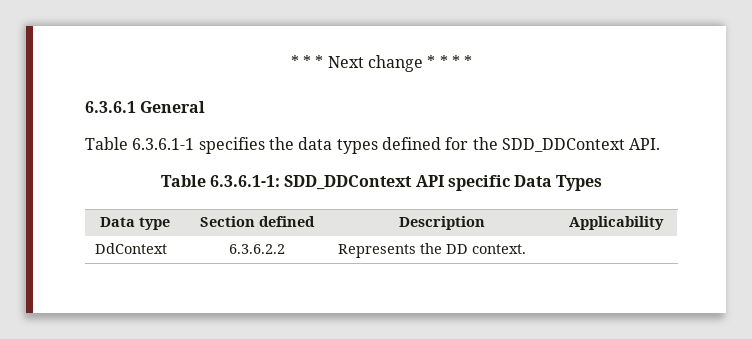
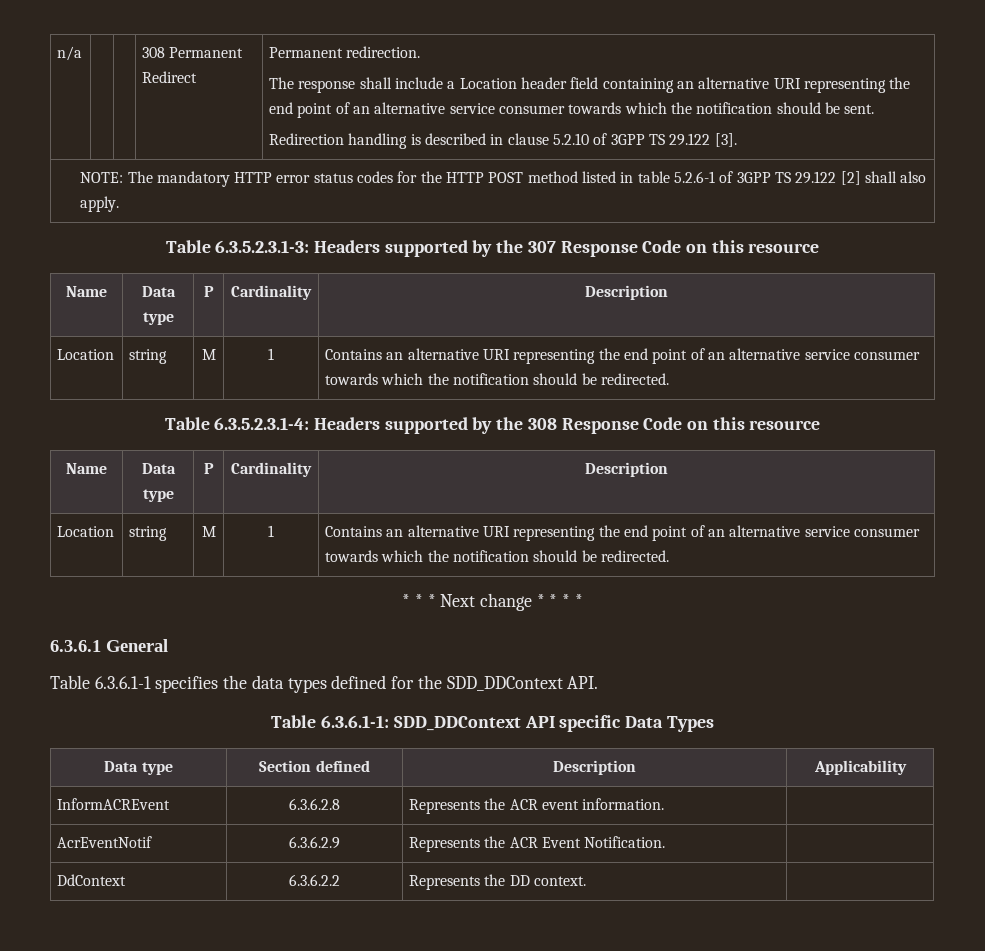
+ n/a | | | 308 Permanent Redirect | Permanent redirection.
+ The response shall include a Location header field containing an alternative URI representing the end point of an alternative service consumer towards which the notification should be sent.
+ Redirection handling is described in clause 5.2.10 of 3GPP TS 29.122 [3].
+ NOTE: The mandatory HTTP error status codes for the HTTP POST method listed in table 5.2.6-1 of 3GPP TS 29.122 [2] shall also apply.
+ Table 6.3.5.2.3.1-3: Headers supported by the 307 Response Code on this resource
+ Name | Data type | P | Cardinality | Description
+ Location | string | M | 1 | Contains an alternative URI representing the end point of an alternative service consumer towards which the notification should be redirected.
+ Table 6.3.5.2.3.1-4: Headers supported by the 308 Response Code on this resource
+ Name | Data type | P | Cardinality | Description
+ Location | string | M | 1 | Contains an alternative URI representing the end point of an alternative service consumer towards which the notification should be redirected.
+ InformACREvent | 6.3.6.2.8 | Represents the ACR event information. |
+ AcrEventNotif | 6.3.6.2.9 | Represents the ACR Event Notification. |

